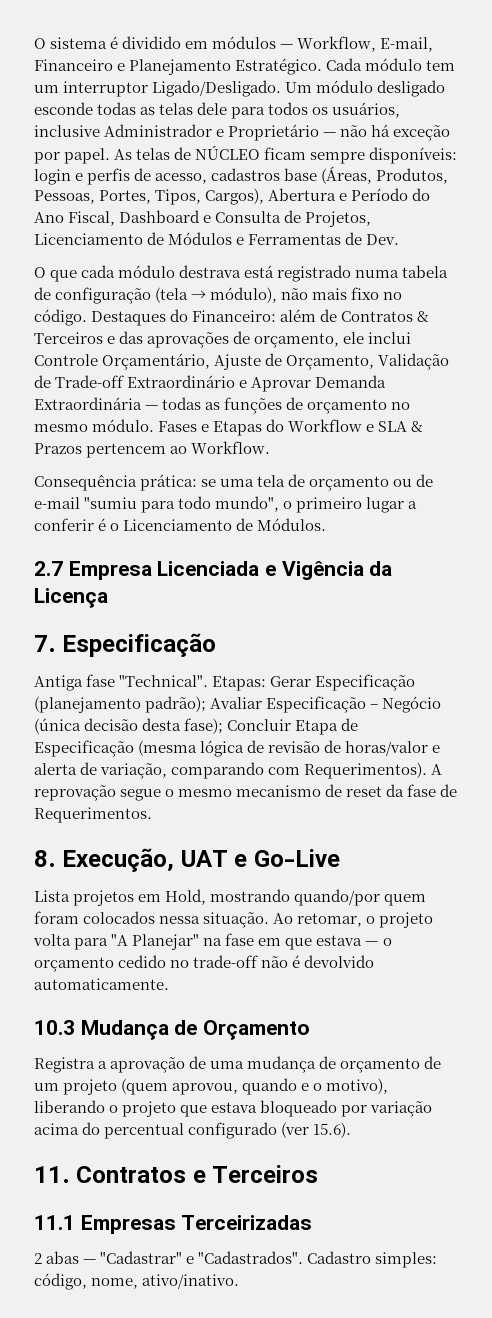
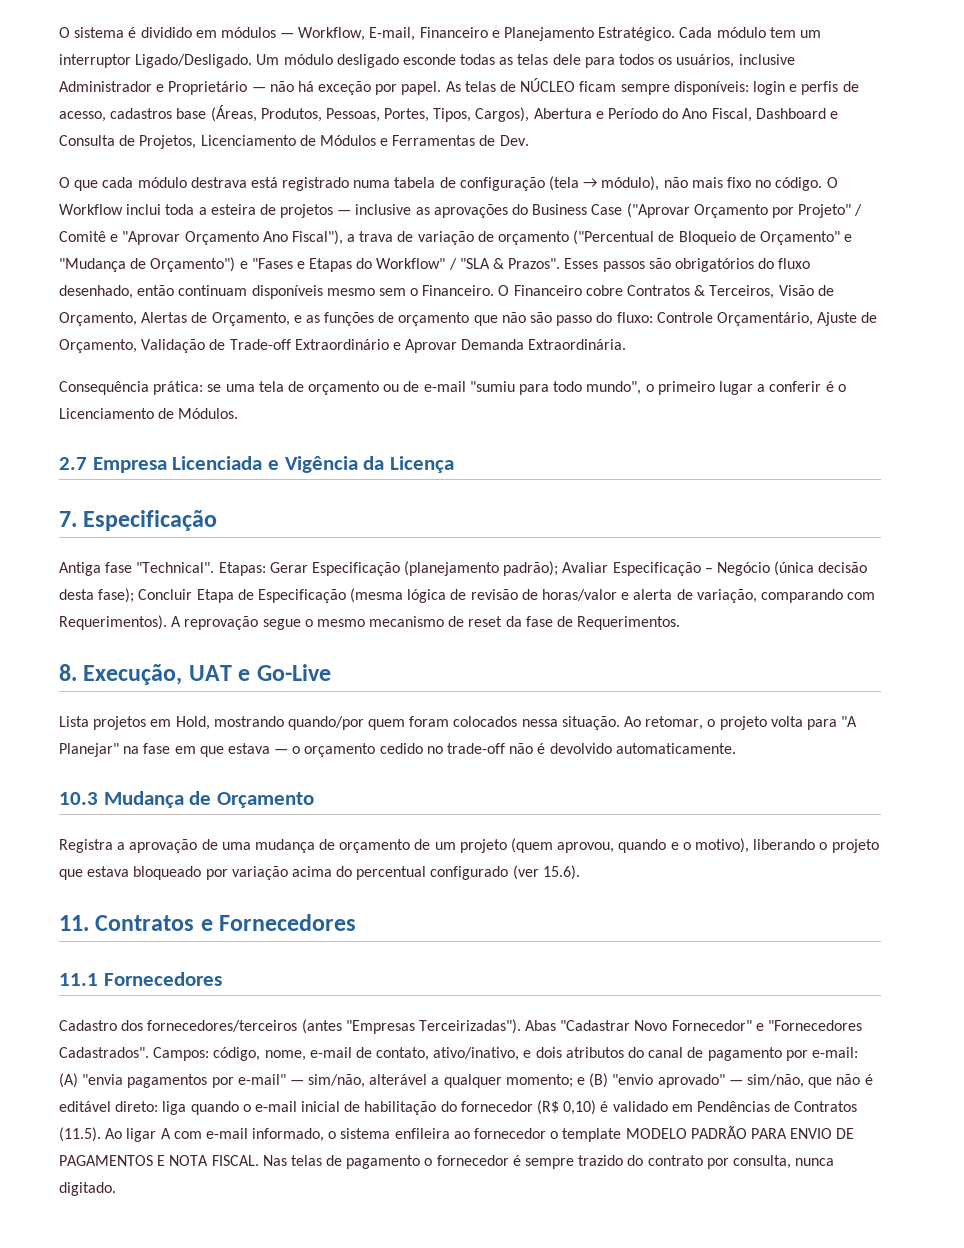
- Destaques do Financeiro: além de Contratos & Terceiros e das aprovações de orçamento, ele inclui Controle Orçamentário, Ajuste de Orçamento, Validação de Trade-off Extraordinário e Aprovar Demanda Extraordinária — todas as funções de orçamento no mesmo módulo. Fases e Etapas do Workflow e SLA & Prazos pertencem ao Workflow.
+ O Workflow inclui toda a esteira de projetos — inclusive as aprovações do Business Case ("Aprovar Orçamento por Projeto" / Comitê e "Aprovar Orçamento Ano Fiscal"), a trava de variação de orçamento ("Percentual de Bloqueio de Orçamento" e "Mudança de Orçamento") e "Fases e Etapas do Workflow" / "SLA & Prazos". Esses passos são obrigatórios do fluxo desenhado, então continuam disponíveis mesmo sem o Financeiro. O Financeiro cobre Contratos & Terceiros, Visão de Orçamento, Alertas de Orçamento, e as funções de orçamento que não são passo do fluxo: Controle Orçamentário, Ajuste de Orçamento, Validação de Trade-off Extraordinário e Aprovar Demanda Extraordinária.
- 11. Contratos e Terceiros
+ 11. Contratos e Fornecedores
- 11.1 Empresas Terceirizadas
- 2 abas — "Cadastrar" e "Cadastrados". Cadastro simples: código, nome, ativo/inativo.
+ 11.1 Fornecedores
+ Cadastro dos fornecedores/terceiros (antes "Empresas Terceirizadas"). Abas "Cadastrar Novo Fornecedor" e "Fornecedores Cadastrados". Campos: código, nome, e-mail de contato, ativo/inativo, e dois atributos do canal de pagamento por e-mail: (A) "envia pagamentos por e-mail" — sim/não, alterável a qualquer momento; e (B) "envio aprovado" — sim/não, que não é editável direto: liga quando o e-mail inicial de habilitação do fornecedor (R$ 0,10) é validado em Pendências de Contratos (11.5). Ao ligar A com e-mail informado, o sistema enfileira ao fornecedor o template MODELO PADRÃO PARA ENVIO DE PAGAMENTOS E NOTA FISCAL. Nas telas de pagamento o fornecedor é sempre trazido do contrato por consulta, nunca digitado.

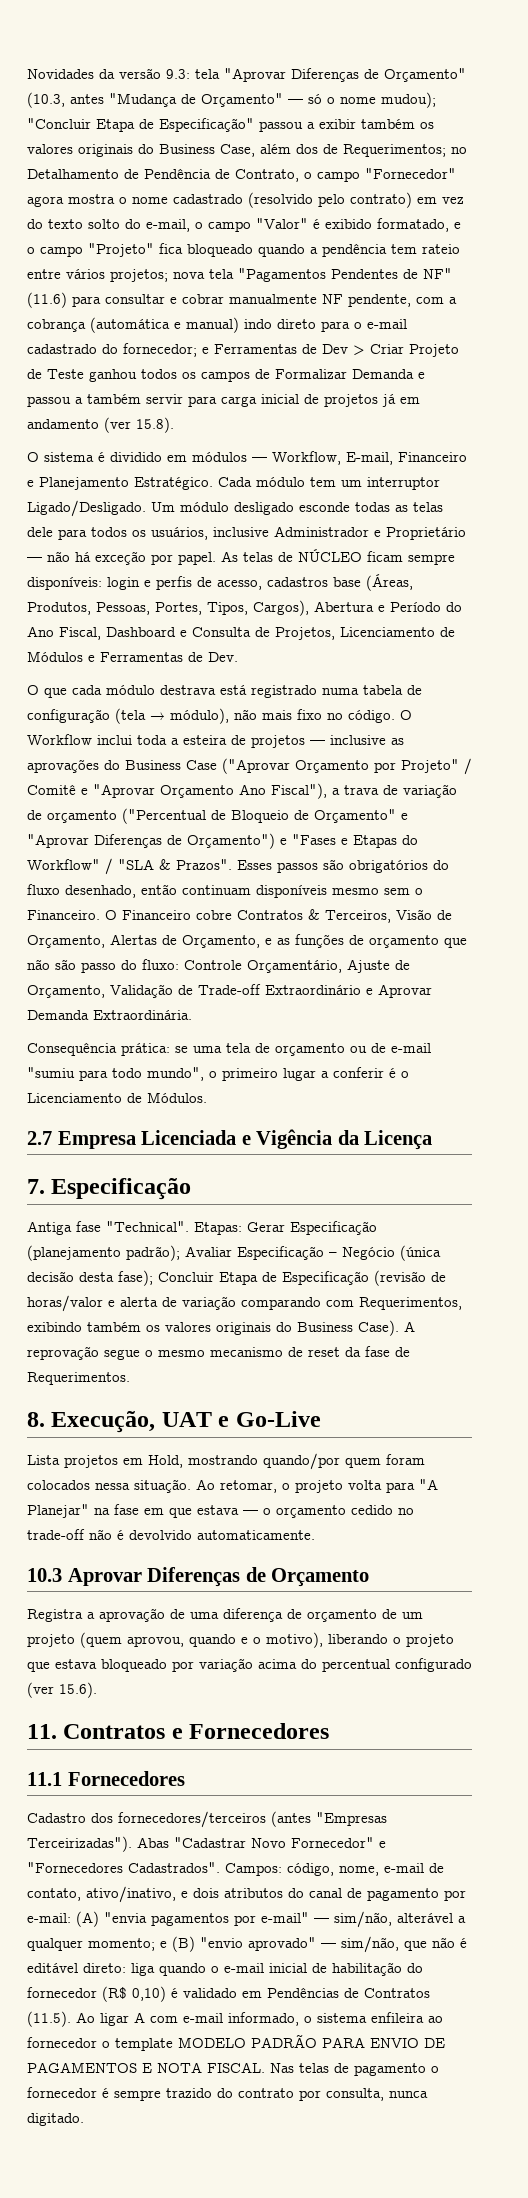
+ Novidades da versão 9.3: tela "Aprovar Diferenças de Orçamento" (10.3, antes "Mudança de Orçamento" — só o nome mudou); "Concluir Etapa de Especificação" passou a exibir também os valores originais do Business Case, além dos de Requerimentos; no Detalhamento de Pendência de Contrato, o campo "Fornecedor" agora mostra o nome cadastrado (resolvido pelo contrato) em vez do texto solto do e-mail, o campo "Valor" é exibido formatado, e o campo "Projeto" fica bloqueado quando a pendência tem rateio entre vários projetos; nova tela "Pagamentos Pendentes de NF" (11.6) para consultar e cobrar manualmente NF pendente, com a cobrança (automática e manual) indo direto para o e-mail cadastrado do fornecedor; e Ferramentas de Dev > Criar Projeto de Teste ganhou todos os campos de Formalizar Demanda e passou a também servir para carga inicial de projetos já em andamento (ver 15.8).
- O Workflow inclui toda a esteira de projetos — inclusive as aprovações do Business Case ("Aprovar Orçamento por Projeto" / Comitê e "Aprovar Orçamento Ano Fiscal"), a trava de variação de orçamento ("Percentual de Bloqueio de Orçamento" e "Mudança de Orçamento") e "Fases e Etapas do Workflow" / "SLA & Prazos".
+ O Workflow inclui toda a esteira de projetos — inclusive as aprovações do Business Case ("Aprovar Orçamento por Projeto" / Comitê e "Aprovar Orçamento Ano Fiscal"), a trava de variação de orçamento ("Percentual de Bloqueio de Orçamento" e "Aprovar Diferenças de Orçamento") e "Fases e Etapas do Workflow" / "SLA & Prazos".
- Etapas: Gerar Especificação (planejamento padrão); Avaliar Especificação – Negócio (única decisão desta fase); Concluir Etapa de Especificação (mesma lógica de revisão de horas/valor e alerta de variação, comparando com Requerimentos).
+ Etapas: Gerar Especificação (planejamento padrão); Avaliar Especificação – Negócio (única decisão desta fase); Concluir Etapa de Especificação (revisão de horas/valor e alerta de variação comparando com Requerimentos, exibindo também os valores originais do Business Case).
- 10.3 Mudança de Orçamento
+ 10.3 Aprovar Diferenças de Orçamento
- Registra a aprovação de uma mudança de orçamento de um projeto (quem aprovou, quando e o motivo), liberando o projeto que estava bloqueado por variação acima do percentual configurado (ver 15.6).
+ Registra a aprovação de uma diferença de orçamento de um projeto (quem aprovou, quando e o motivo), liberando o projeto que estava bloqueado por variação acima do percentual configurado (ver 15.6).

